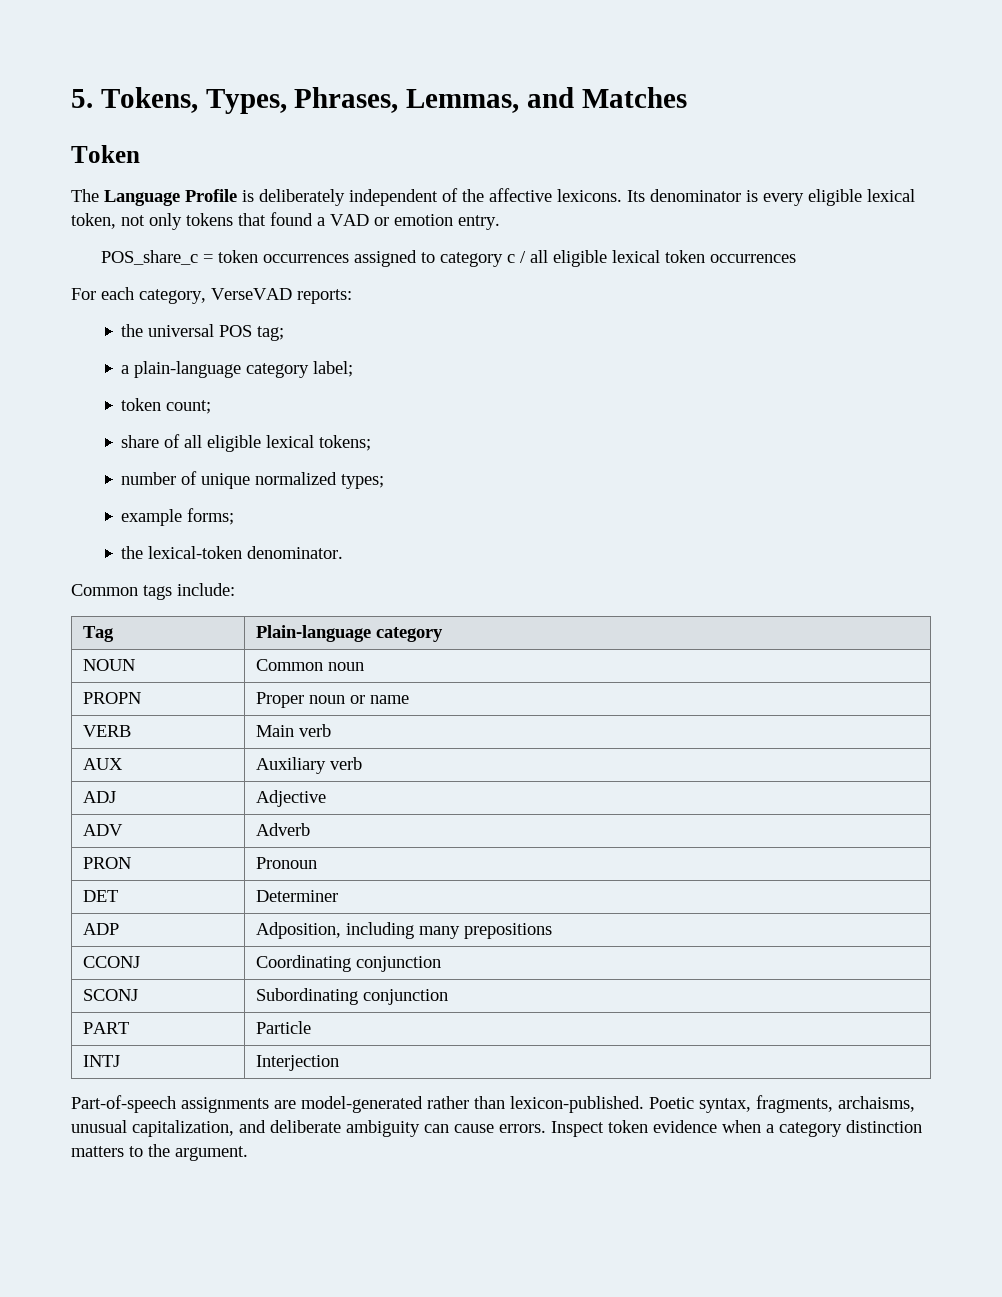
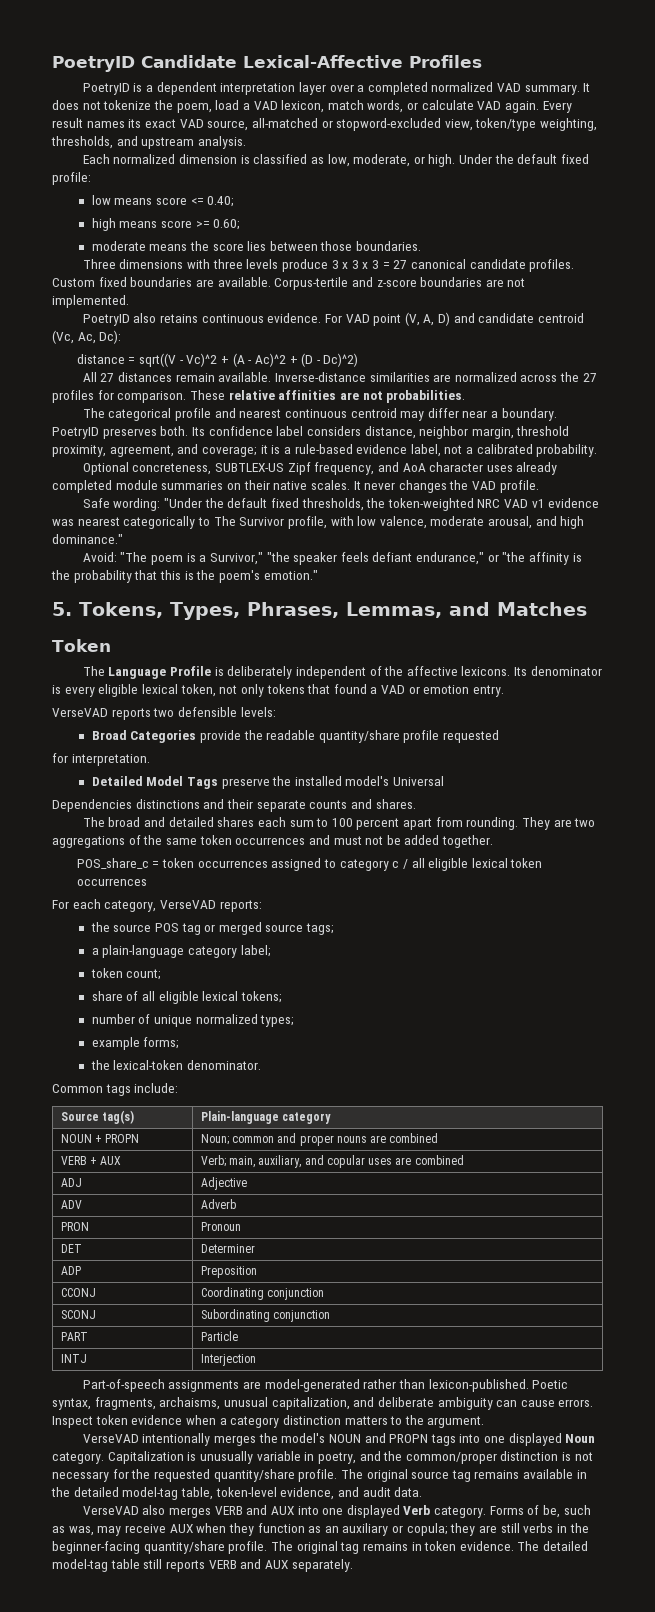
+ PoetryID Candidate Lexical-Affective Profiles
+ PoetryID is a dependent interpretation layer over a completed normalized VAD summary. It does not tokenize the poem, load a VAD lexicon, match words, or calculate VAD again. Every result names its exact VAD source, all-matched or stopword-excluded view, token/type weighting, thresholds, and upstream analysis.
+ Each normalized dimension is classified as low, moderate, or high. Under the default fixed profile:
+ low means score <= 0.40;
+ high means score >= 0.60;
+ moderate means the score lies between those boundaries.
+ Three dimensions with three levels produce 3 x 3 x 3 = 27 canonical candidate profiles. Custom fixed boundaries are available. Corpus-tertile and z-score boundaries are not implemented.
+ PoetryID also retains continuous evidence. For VAD point (V, A, D) and candidate centroid (Vc, Ac, Dc):
+ distance = sqrt((V - Vc)^2 + (A - Ac)^2 + (D - Dc)^2)
+ All 27 distances remain available. Inverse-distance similarities are normalized across the 27 profiles for comparison. These relative affinities are not probabilities.
+ The categorical profile and nearest continuous centroid may differ near a boundary. PoetryID preserves both. Its confidence label considers distance, neighbor margin, threshold proximity, agreement, and coverage; it is a rule-based evidence label, not a calibrated probability.
+ Optional concreteness, SUBTLEX-US Zipf frequency, and AoA character uses already completed module summaries on their native scales. It never changes the VAD profile.
+ Safe wording: "Under the default fixed thresholds, the token-weighted NRC VAD v1 evidence was nearest categorically to The Survivor profile, with low valence, moderate arousal, and high dominance."
+ Avoid: "The poem is a Survivor," "the speaker feels defiant endurance," or "the affinity is the probability that this is the poem's emotion."
+ VerseVAD reports two defensible levels:
+ Broad Categories provide the readable quantity/share profile requested
+ for interpretation.
+ Detailed Model Tags preserve the installed model's Universal
+ Dependencies distinctions and their separate counts and shares.
+ The broad and detailed shares each sum to 100 percent apart from rounding. They are two aggregations of the same token occurrences and must not be added together.
- the universal POS tag;
+ the source POS tag or merged source tags;
- Tag | Plain-language category
+ Source tag(s) | Plain-language category
- NOUN | Common noun
- PROPN | Proper noun or name
- VERB | Main verb
- AUX | Auxiliary verb
+ NOUN + PROPN | Noun; common and proper nouns are combined
+ VERB + AUX | Verb; main, auxiliary, and copular uses are combined
- ADP | Adposition, including many prepositions
+ ADP | Preposition
+ VerseVAD intentionally merges the model's NOUN and PROPN tags into one displayed Noun category. Capitalization is unusually variable in poetry, and the common/proper distinction is not necessary for the requested quantity/share profile. The original source tag remains available in the detailed model-tag table, token-level evidence, and audit data.
+ VerseVAD also merges VERB and AUX into one displayed Verb category. Forms of be, such as was, may receive AUX when they function as an auxiliary or copula; they are still verbs in the beginner-facing quantity/share profile. The original tag remains in token evidence. The detailed model-tag table still reports VERB and AUX separately.

